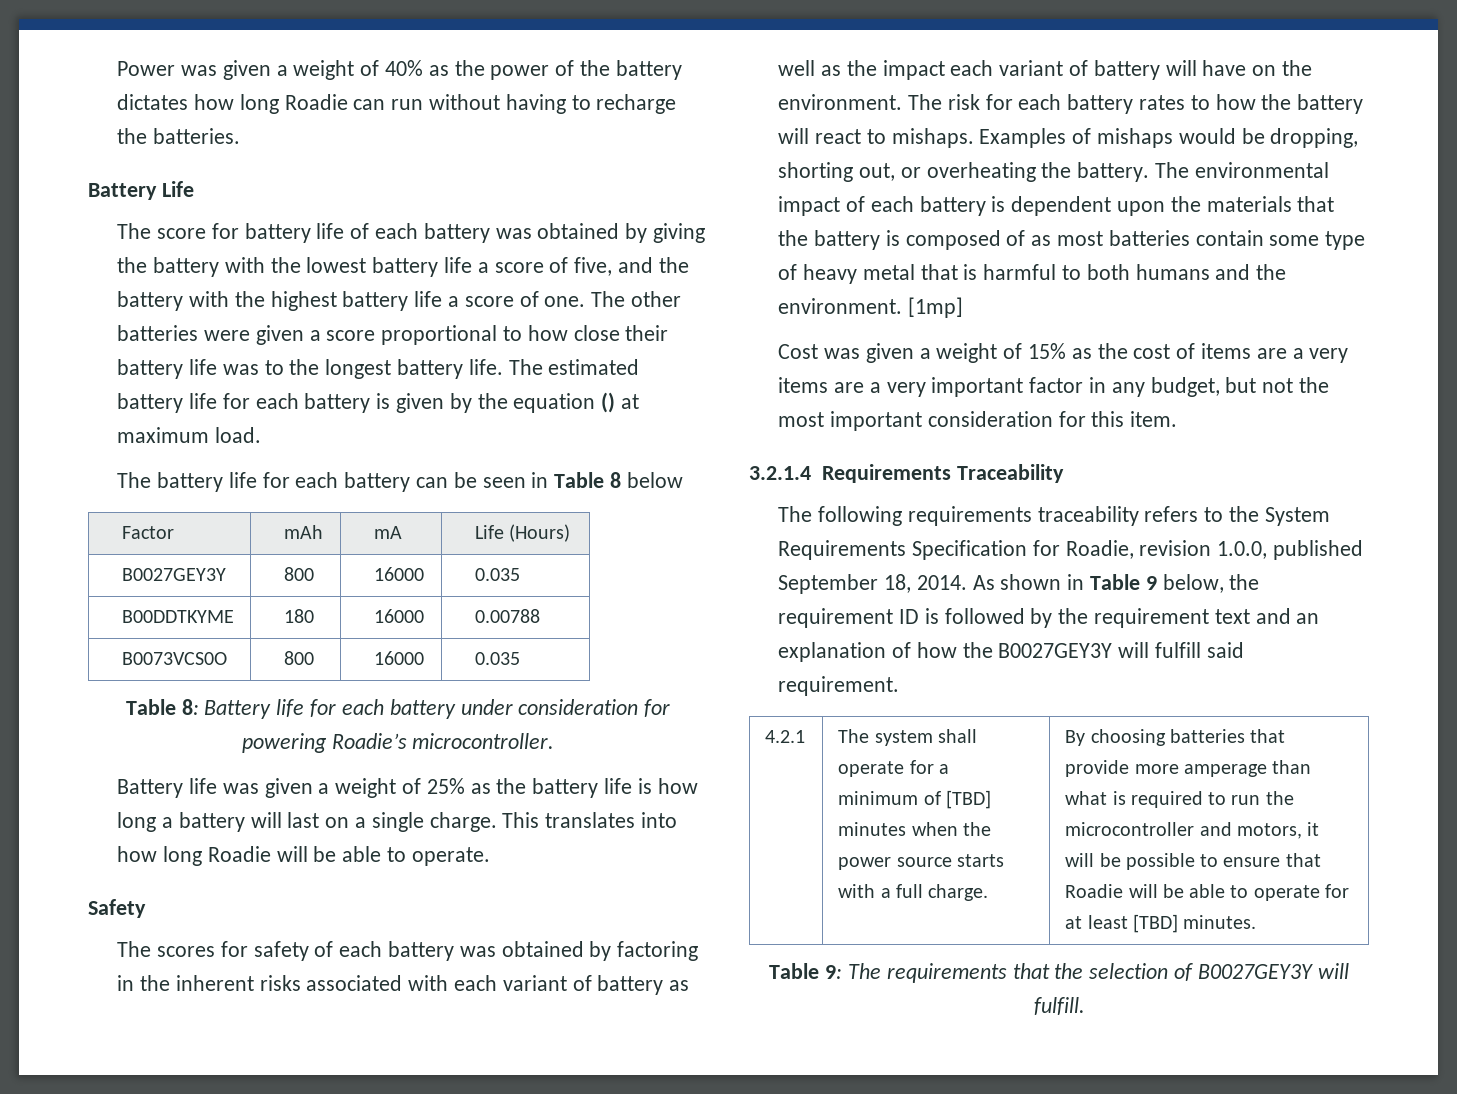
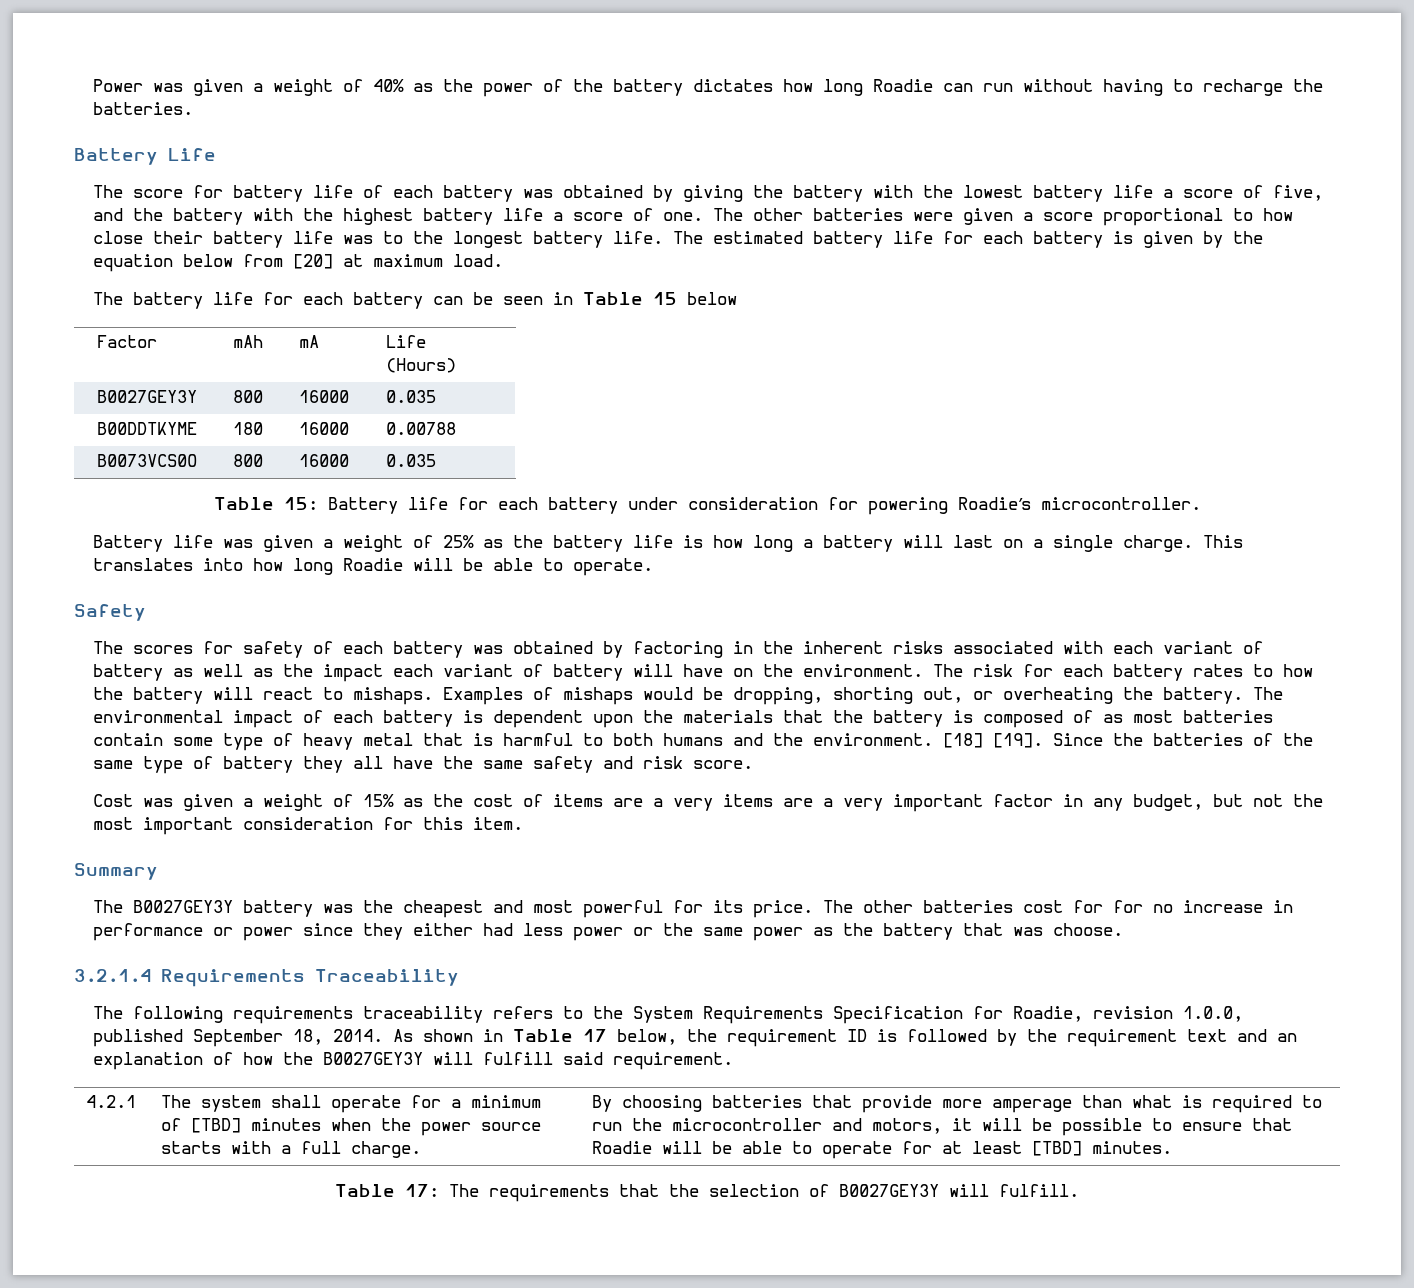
- The estimated battery life for each battery is given by the equation () at maximum load.
+ The estimated battery life for each battery is given by the equation below from [20] at maximum load.
- The battery life for each battery can be seen in Table 8 below
+ The battery life for each battery can be seen in Table 15 below
- Table 8: Battery life for each battery under consideration for powering Roadie’s microcontroller.
+ Table 15: Battery life for each battery under consideration for powering Roadie’s microcontroller.
- [1mp]
+ [18] [19]. Since the batteries of the same type of battery they all have the same safety and risk score.
+ Summary
+ The B0027GEY3Y battery was the cheapest and most powerful for its price. The other batteries cost for for no increase in performance or power since they either had less power or the same power as the battery that was choose.
- As shown in Table 9 below, the requirement ID is followed by the requirement text and an explanation of how the B0027GEY3Y will fulfill said requirement.
+ As shown in Table 17 below, the requirement ID is followed by the requirement text and an explanation of how the B0027GEY3Y will fulfill said requirement.
- Table 9: The requirements that the selection of B0027GEY3Y will fulfill.
+ Table 17: The requirements that the selection of B0027GEY3Y will fulfill.

